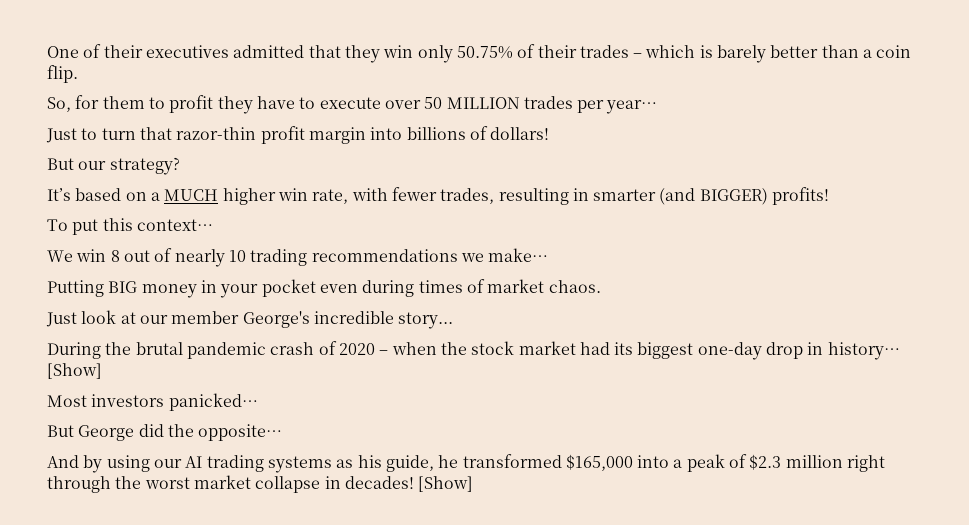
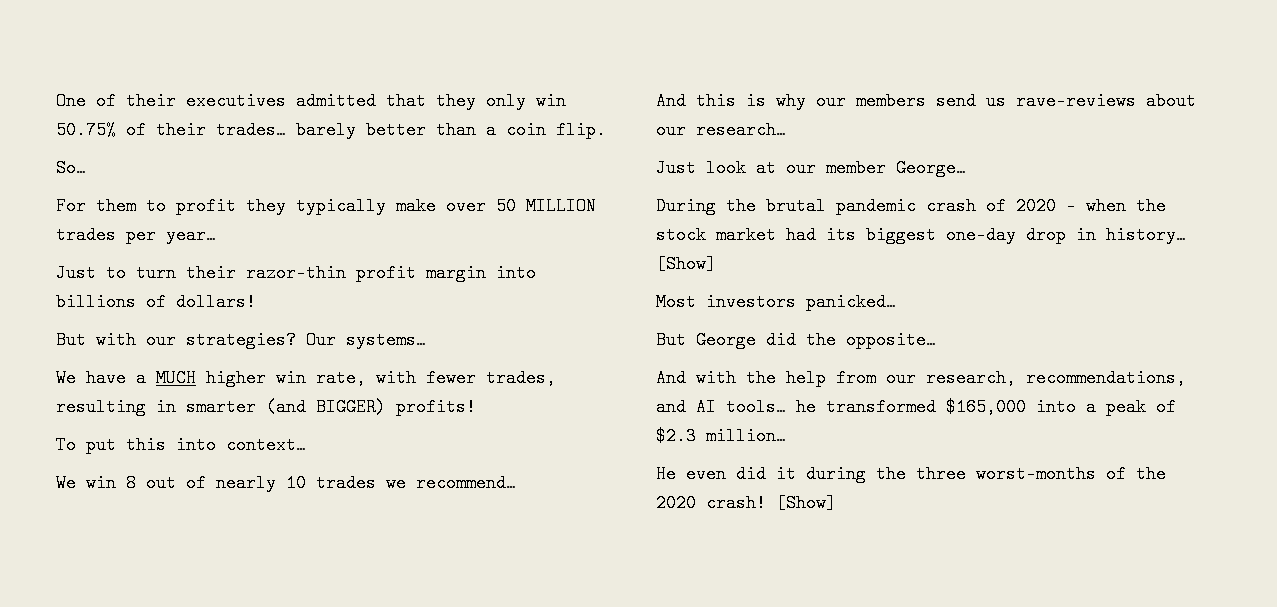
- One of their executives admitted that they win only 50.75% of their trades – which is barely better than a coin flip.
+ One of their executives admitted that they only win 50.75% of their trades… barely better than a coin flip.
- So, for them to profit they have to execute over 50 MILLION trades per year…
+ So…
+ For them to profit they typically make over 50 MILLION trades per year…
- Just to turn that razor-thin profit margin into billions of dollars!
+ Just to turn their razor-thin profit margin into billions of dollars!
- But our strategy?
- It’s based on a MUCH higher win rate, with fewer trades, resulting in smarter (and BIGGER) profits!
+ But with our strategies? Our systems…
+ We have a MUCH higher win rate, with fewer trades, resulting in smarter (and BIGGER) profits!
- To put this context…
+ To put this into context…
- We win 8 out of nearly 10 trading recommendations we make…
- Putting BIG money in your pocket even during times of market chaos.
+ We win 8 out of nearly 10 trades we recommend…
+ And this is why our members send us rave-reviews about our research…
- Just look at our member George's incredible story...
+ Just look at our member George…
- And by using our AI trading systems as his guide, he transformed $165,000 into a peak of $2.3 million right through the worst market collapse in decades!
+ And with the help from our research, recommendations, and AI tools… he transformed $165,000 into a peak of $2.3 million…
+ He even did it during the three worst-months of the 2020 crash!

